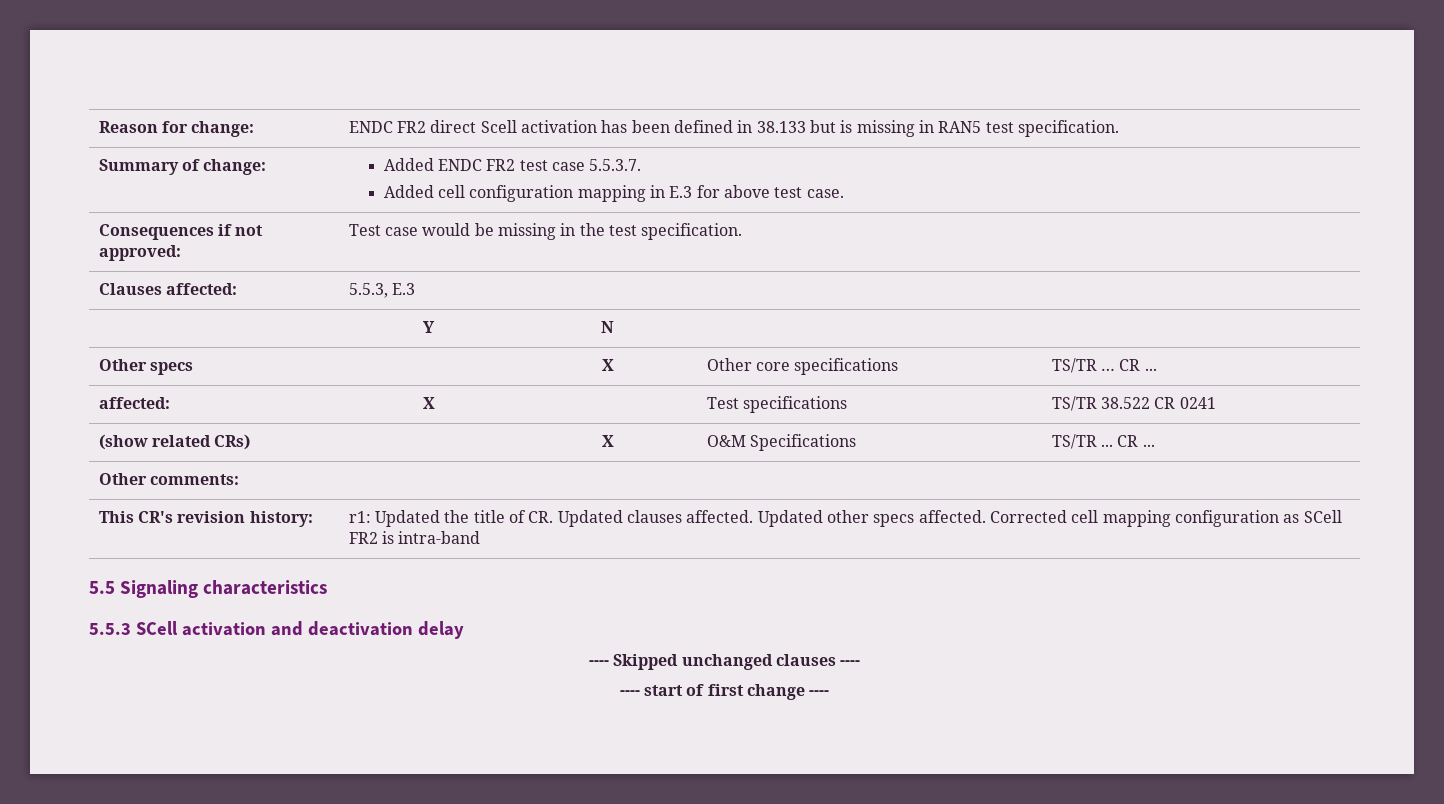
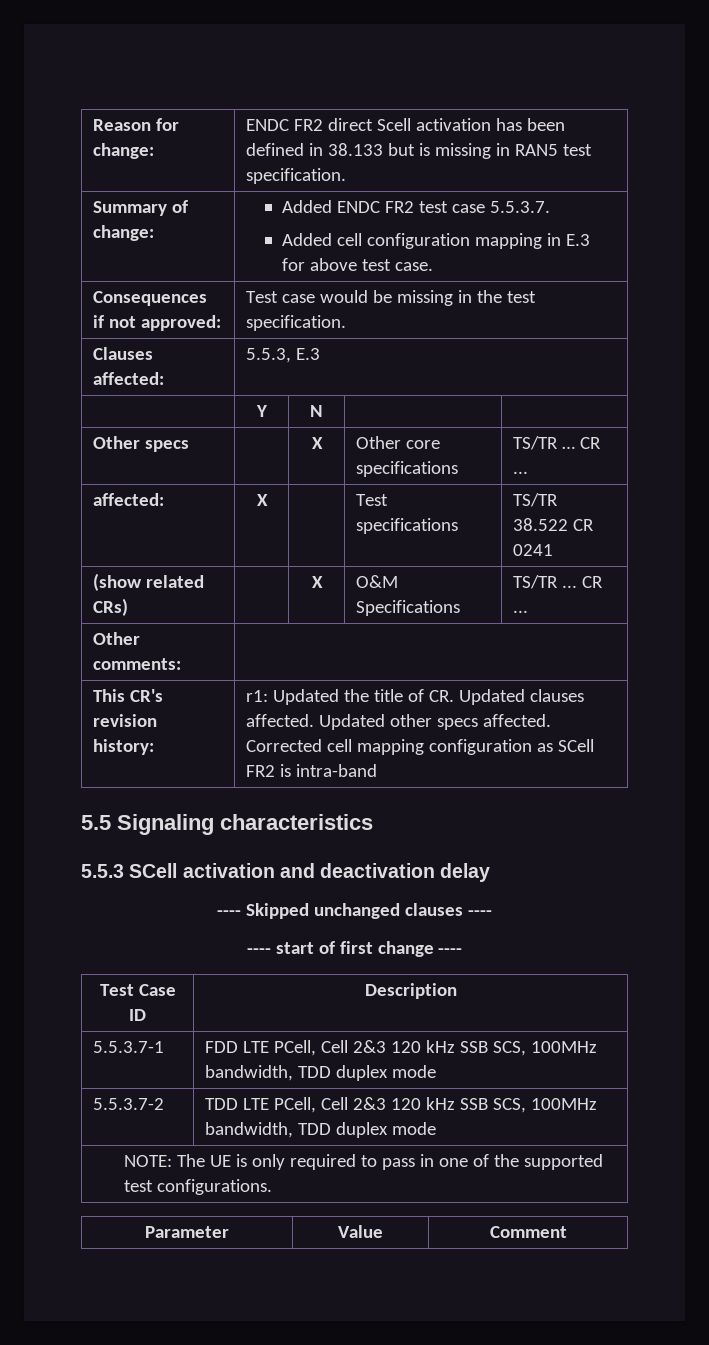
+ Test Case ID | Description
+ 5.5.3.7-1 | FDD LTE PCell, Cell 2&3 120 kHz SSB SCS, 100MHz bandwidth, TDD duplex mode
+ 5.5.3.7-2 | TDD LTE PCell, Cell 2&3 120 kHz SSB SCS, 100MHz bandwidth, TDD duplex mode
+ NOTE: The UE is only required to pass in one of the supported test configurations.
+ Parameter | Value | Comment

